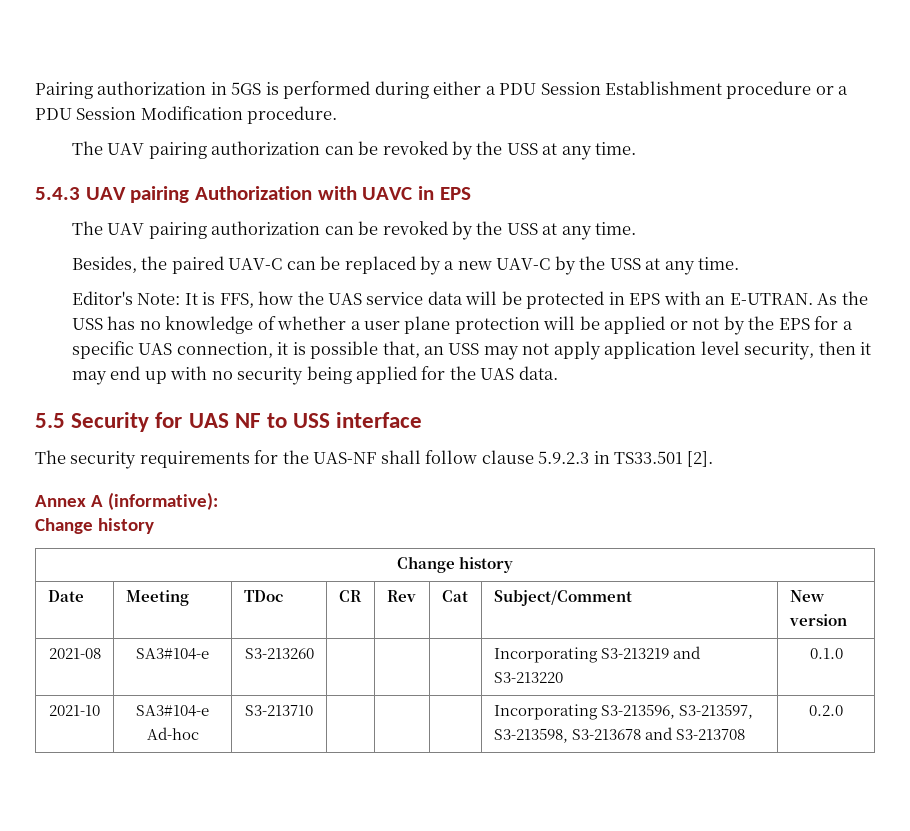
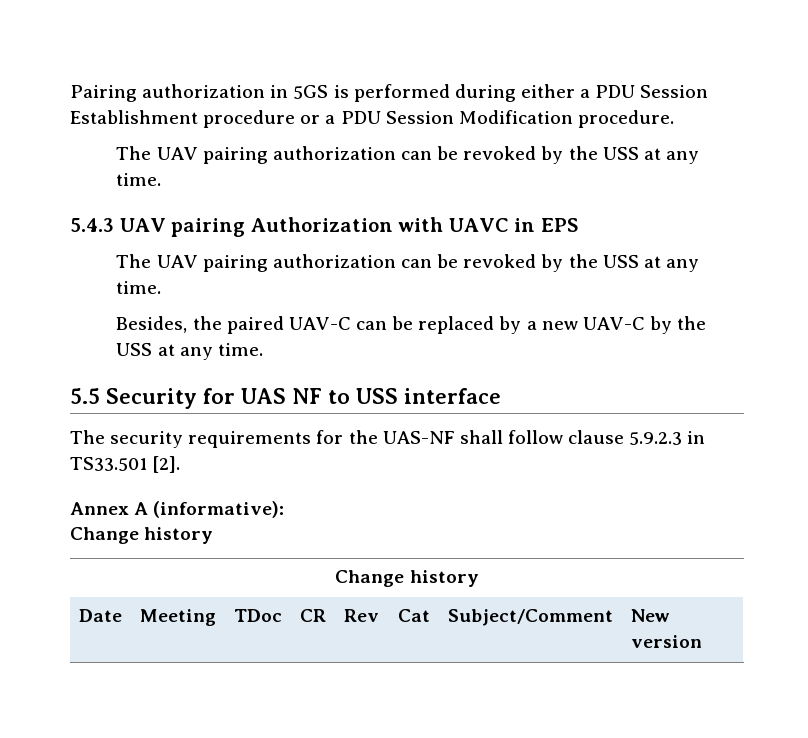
- Editor's Note: It is FFS, how the UAS service data will be protected in EPS with an E-UTRAN. As the USS has no knowledge of whether a user plane protection will be applied or not by the EPS for a specific UAS connection, it is possible that, an USS may not apply application level security, then it may end up with no security being applied for the UAS data.
- 2021-08 | SA3#104-e | S3-213260 | | | | Incorporating S3-213219 and S3-213220 | 0.1.0
- 2021-10 | SA3#104-e Ad-hoc | S3-213710 | | | | Incorporating S3-213596, S3-213597, S3-213598, S3-213678 and S3-213708 | 0.2.0

